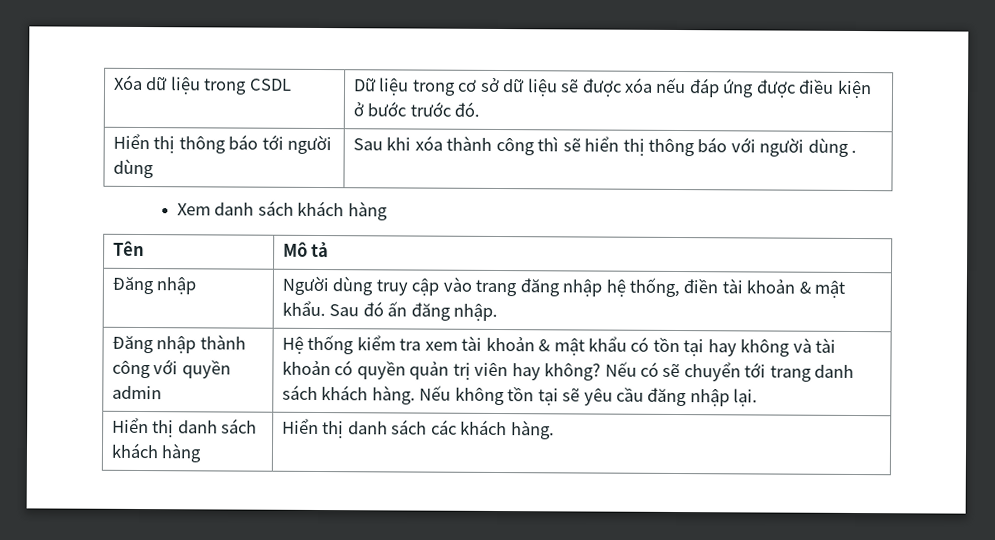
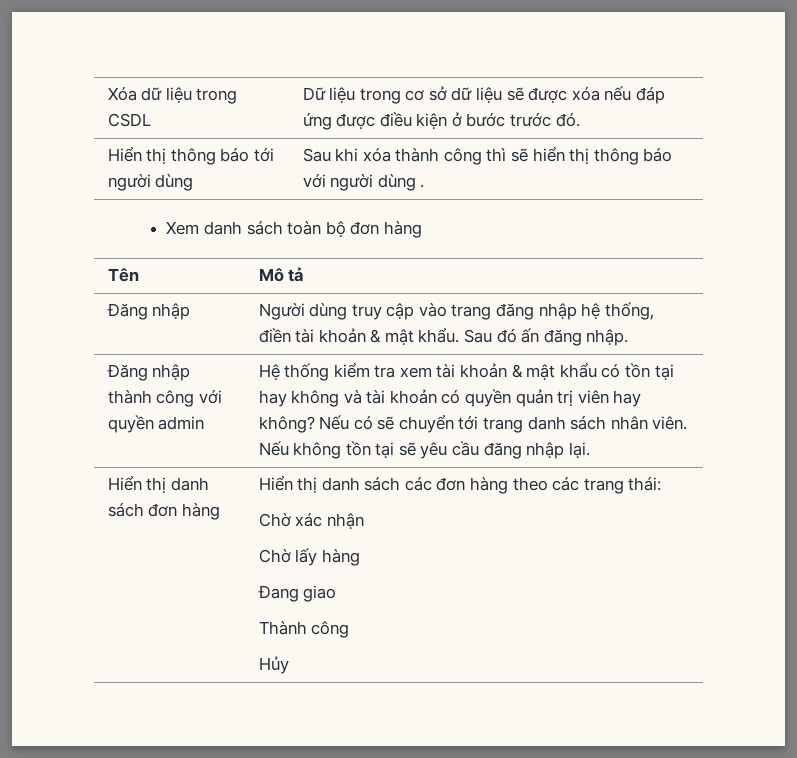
- Xem danh sách khách hàng
+ Xem danh sách toàn bộ đơn hàng
- Nếu có sẽ chuyển tới trang danh sách khách hàng.
+ Nếu có sẽ chuyển tới trang danh sách nhân viên.
- Hiển thị danh sách khách hàng | Hiển thị danh sách các khách hàng.
+ Hiển thị danh sách đơn hàng | Hiển thị danh sách các đơn hàng theo các trang thái:
+ Chờ xác nhận
+ Chờ lấy hàng
+ Đang giao
+ Thành công
+ Hủy

